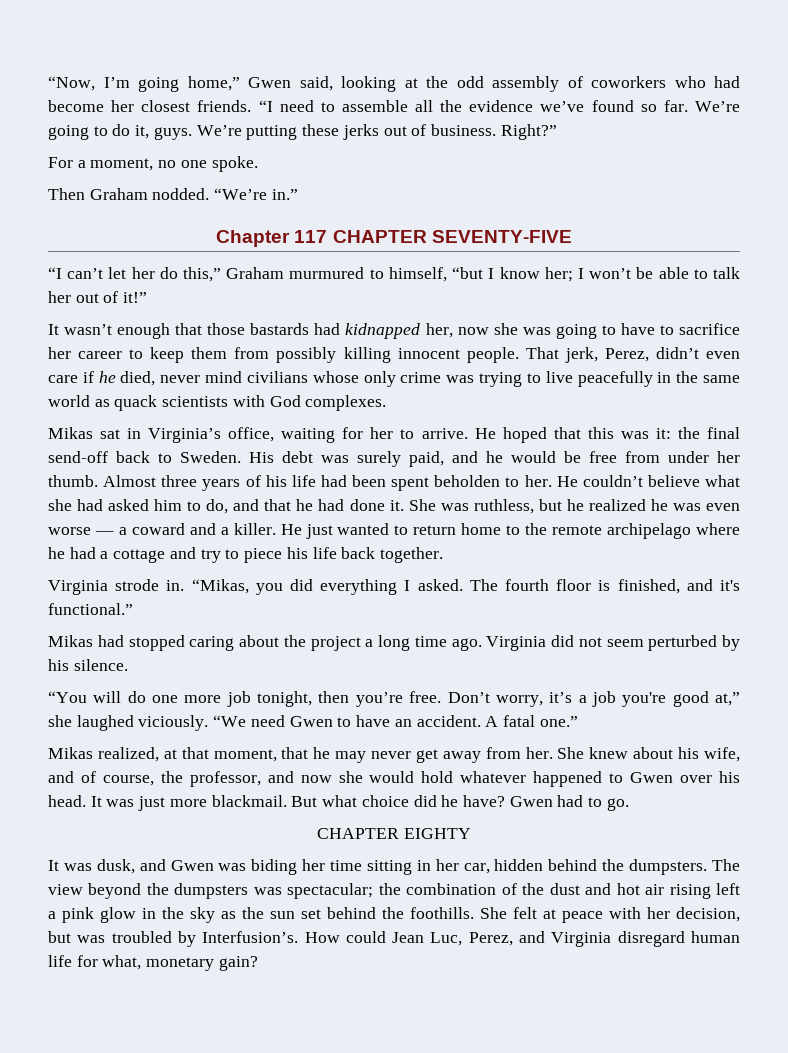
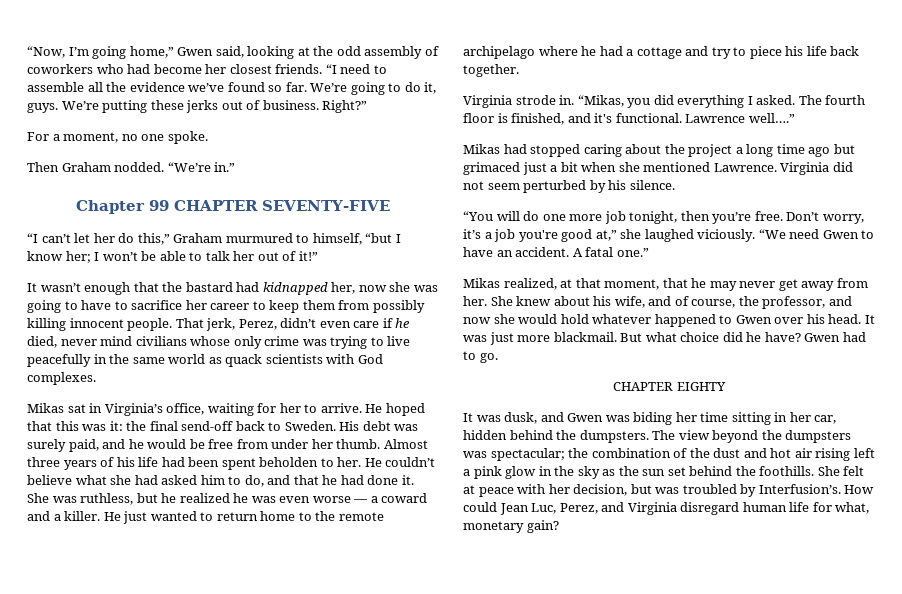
- Chapter 117 CHAPTER SEVENTY-FIVE
+ Chapter 99 CHAPTER SEVENTY-FIVE
- It wasn’t enough that those bastards had kidnapped her, now she was going to have to sacrifice her career to keep them from possibly killing innocent people.
+ It wasn’t enough that the bastard had kidnapped her, now she was going to have to sacrifice her career to keep them from possibly killing innocent people.
- The fourth floor is finished, and it's functional.”
+ The fourth floor is finished, and it's functional. Lawrence well….”
- Mikas had stopped caring about the project a long time ago.
+ Mikas had stopped caring about the project a long time ago but grimaced just a bit when she mentioned Lawrence.

